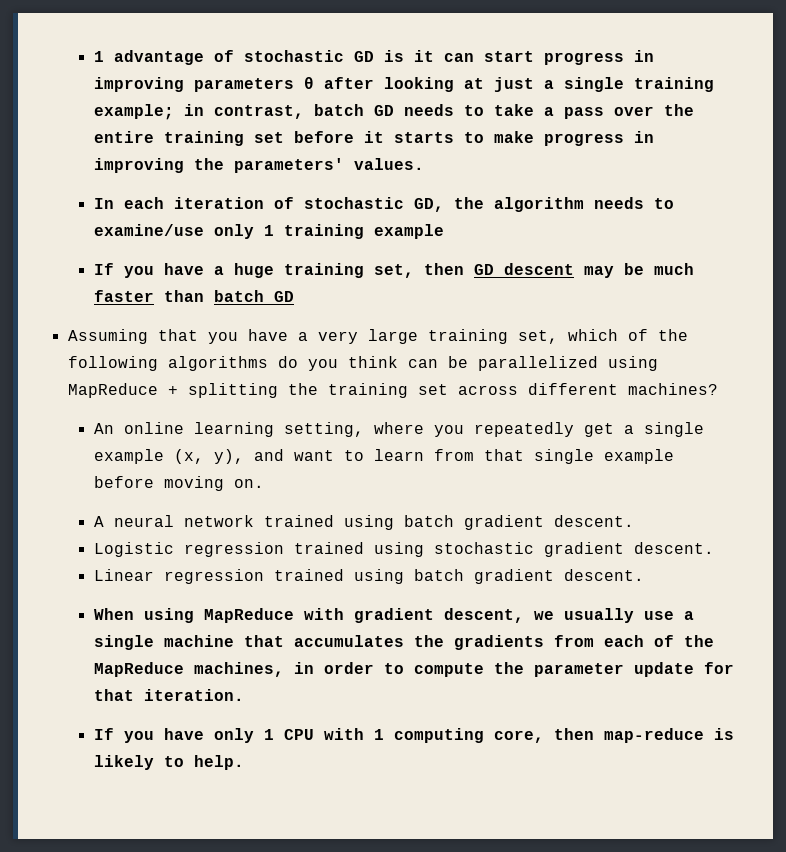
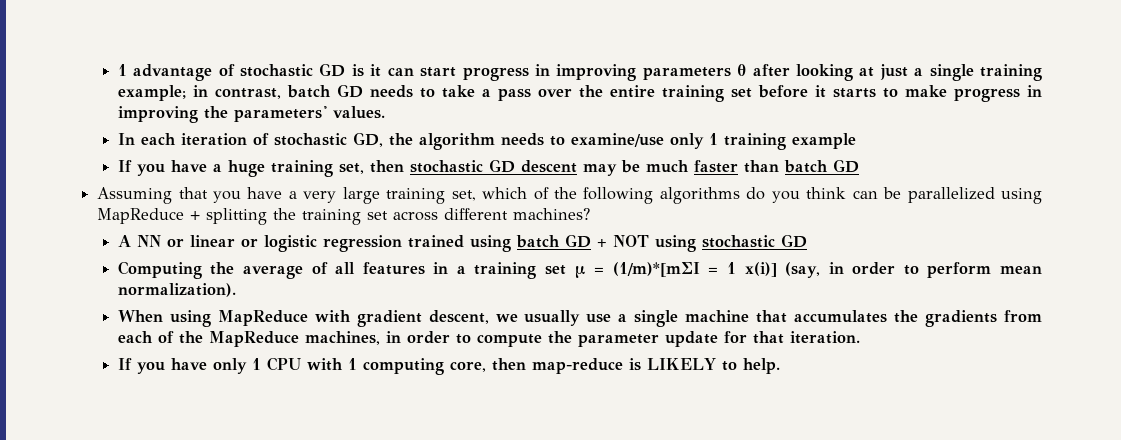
- If you have a huge training set, then GD descent may be much faster than batch GD
+ If you have a huge training set, then stochastic GD descent may be much faster than batch GD
- An online learning setting, where you repeatedly get a single example (x, y), and want to learn from that single example before moving on.
- A neural network trained using batch gradient descent.
- Logistic regression trained using stochastic gradient descent.
- Linear regression trained using batch gradient descent.
+ A NN or linear or logistic regression trained using batch GD + NOT using stochastic GD
+ Computing the average of all features in a training set μ = (1/m)*[m∑I = 1 x(i)] (say, in order to perform mean normalization).
- If you have only 1 CPU with 1 computing core, then map-reduce is likely to help.
+ If you have only 1 CPU with 1 computing core, then map-reduce is LIKELY to help.

